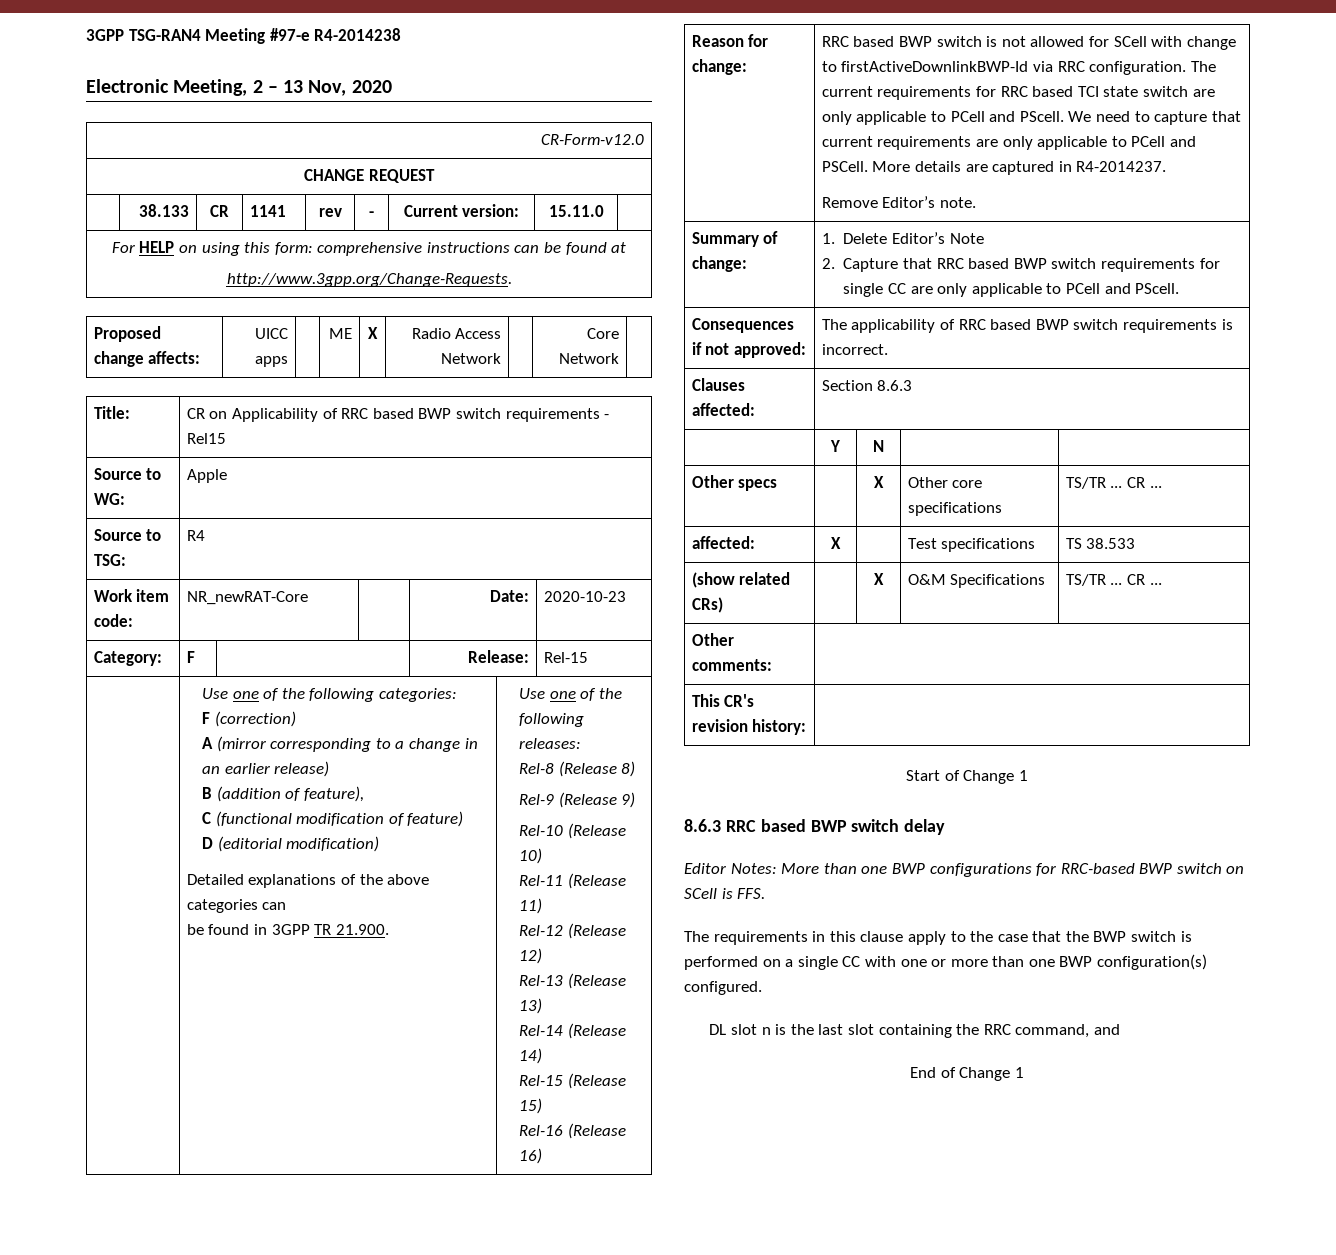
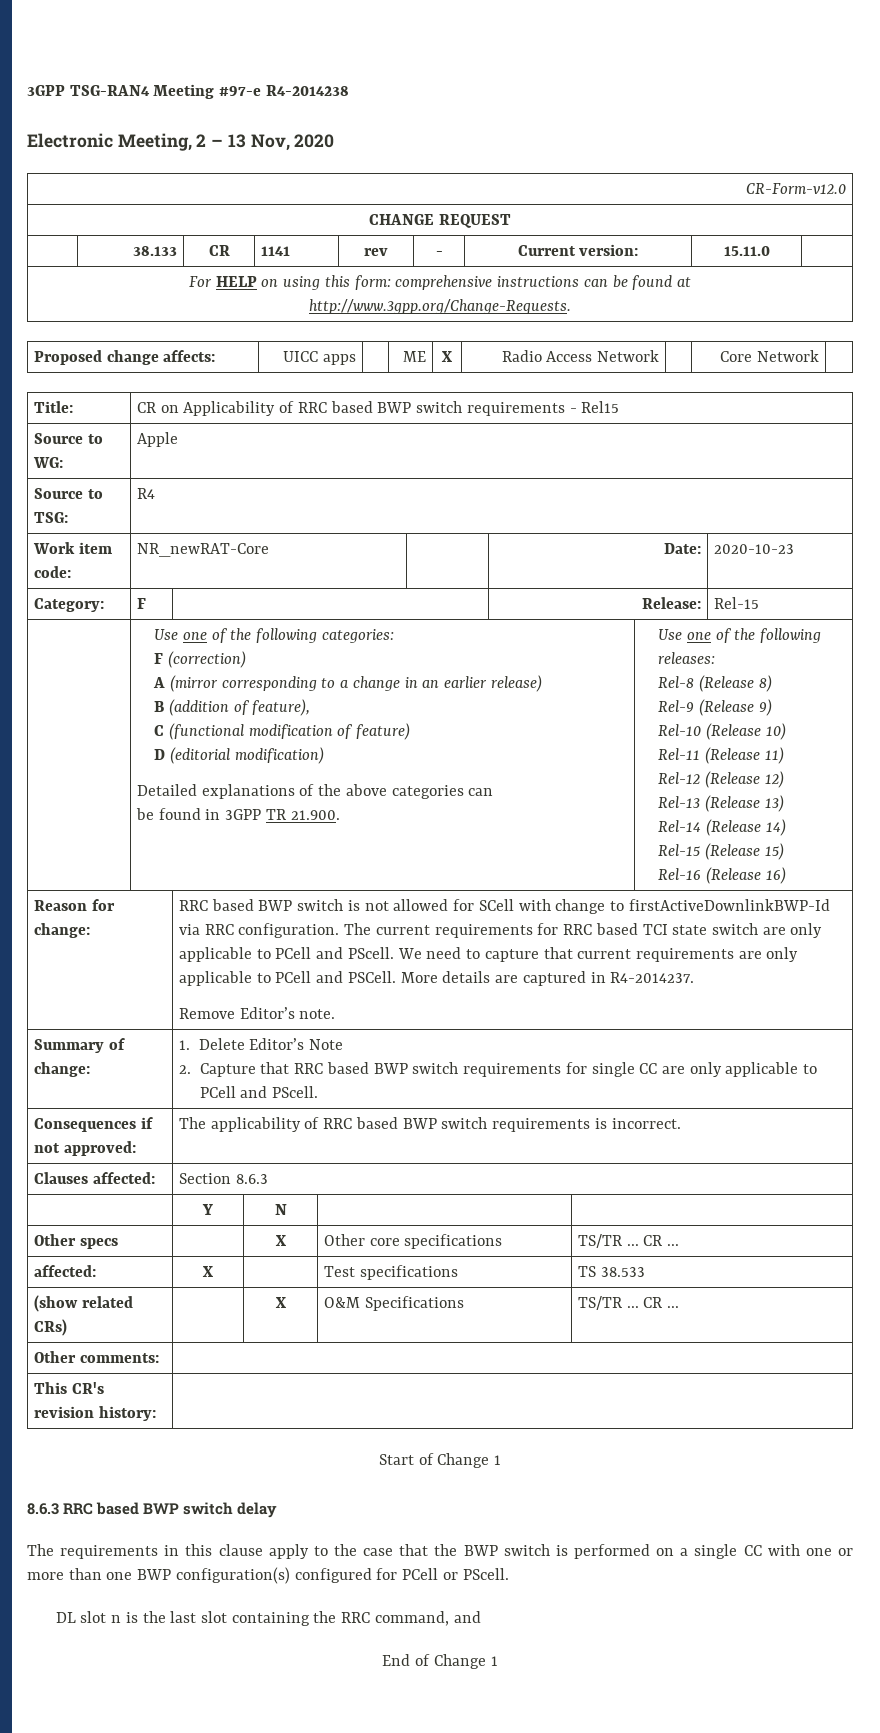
- Editor Notes: More than one BWP configurations for RRC-based BWP switch on SCell is FFS.
- The requirements in this clause apply to the case that the BWP switch is performed on a single CC with one or more than one BWP configuration(s) configured.
+ The requirements in this clause apply to the case that the BWP switch is performed on a single CC with one or more than one BWP configuration(s) configured for PCell or PScell.

